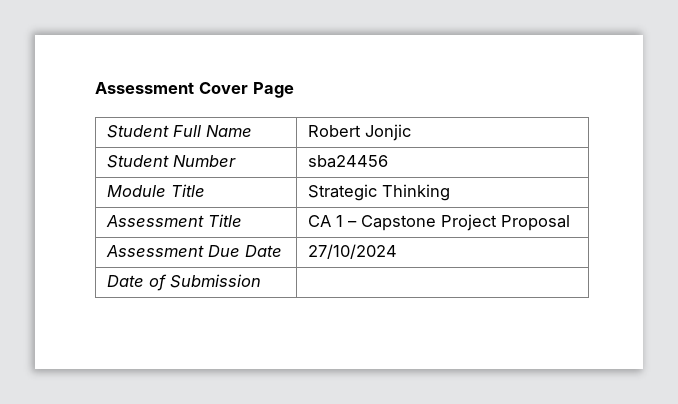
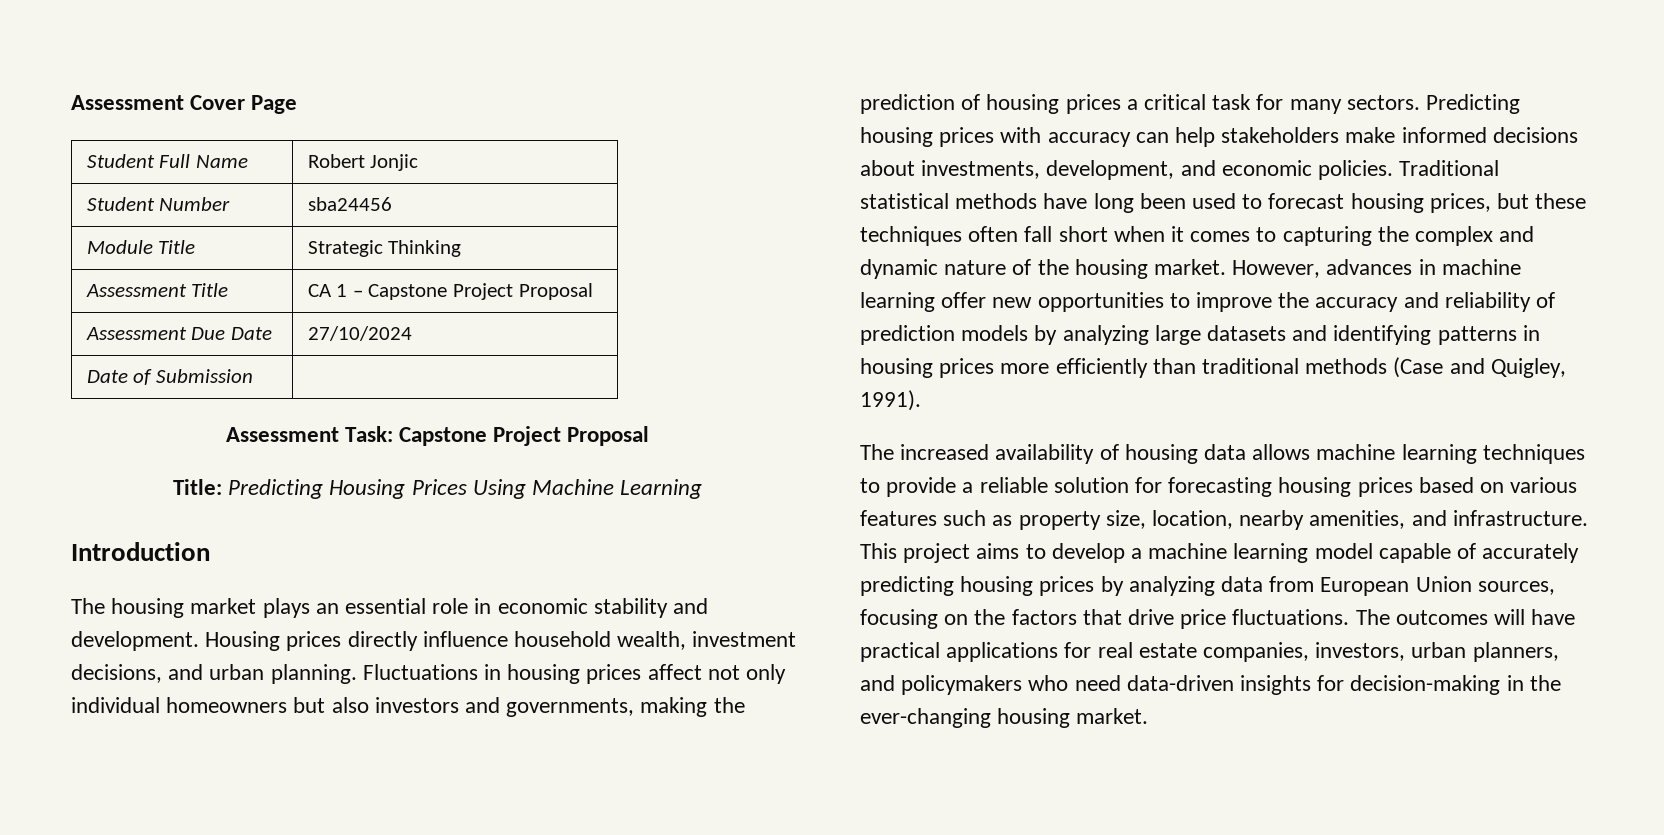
+ Assessment Task: Capstone Project Proposal
+ Title: Predicting Housing Prices Using Machine Learning
+ Introduction
+ The housing market plays an essential role in economic stability and development. Housing prices directly influence household wealth, investment decisions, and urban planning. Fluctuations in housing prices affect not only individual homeowners but also investors and governments, making the prediction of housing prices a critical task for many sectors. Predicting housing prices with accuracy can help stakeholders make informed decisions about investments, development, and economic policies. Traditional statistical methods have long been used to forecast housing prices, but these techniques often fall short when it comes to capturing the complex and dynamic nature of the housing market. However, advances in machine learning offer new opportunities to improve the accuracy and reliability of prediction models by analyzing large datasets and identifying patterns in housing prices more efficiently than traditional methods (Case and Quigley, 1991).
+ The increased availability of housing data allows machine learning techniques to provide a reliable solution for forecasting housing prices based on various features such as property size, location, nearby amenities, and infrastructure. This project aims to develop a machine learning model capable of accurately predicting housing prices by analyzing data from European Union sources, focusing on the factors that drive price fluctuations. The outcomes will have practical applications for real estate companies, investors, urban planners, and policymakers who need data-driven insights for decision-making in the ever-changing housing market.

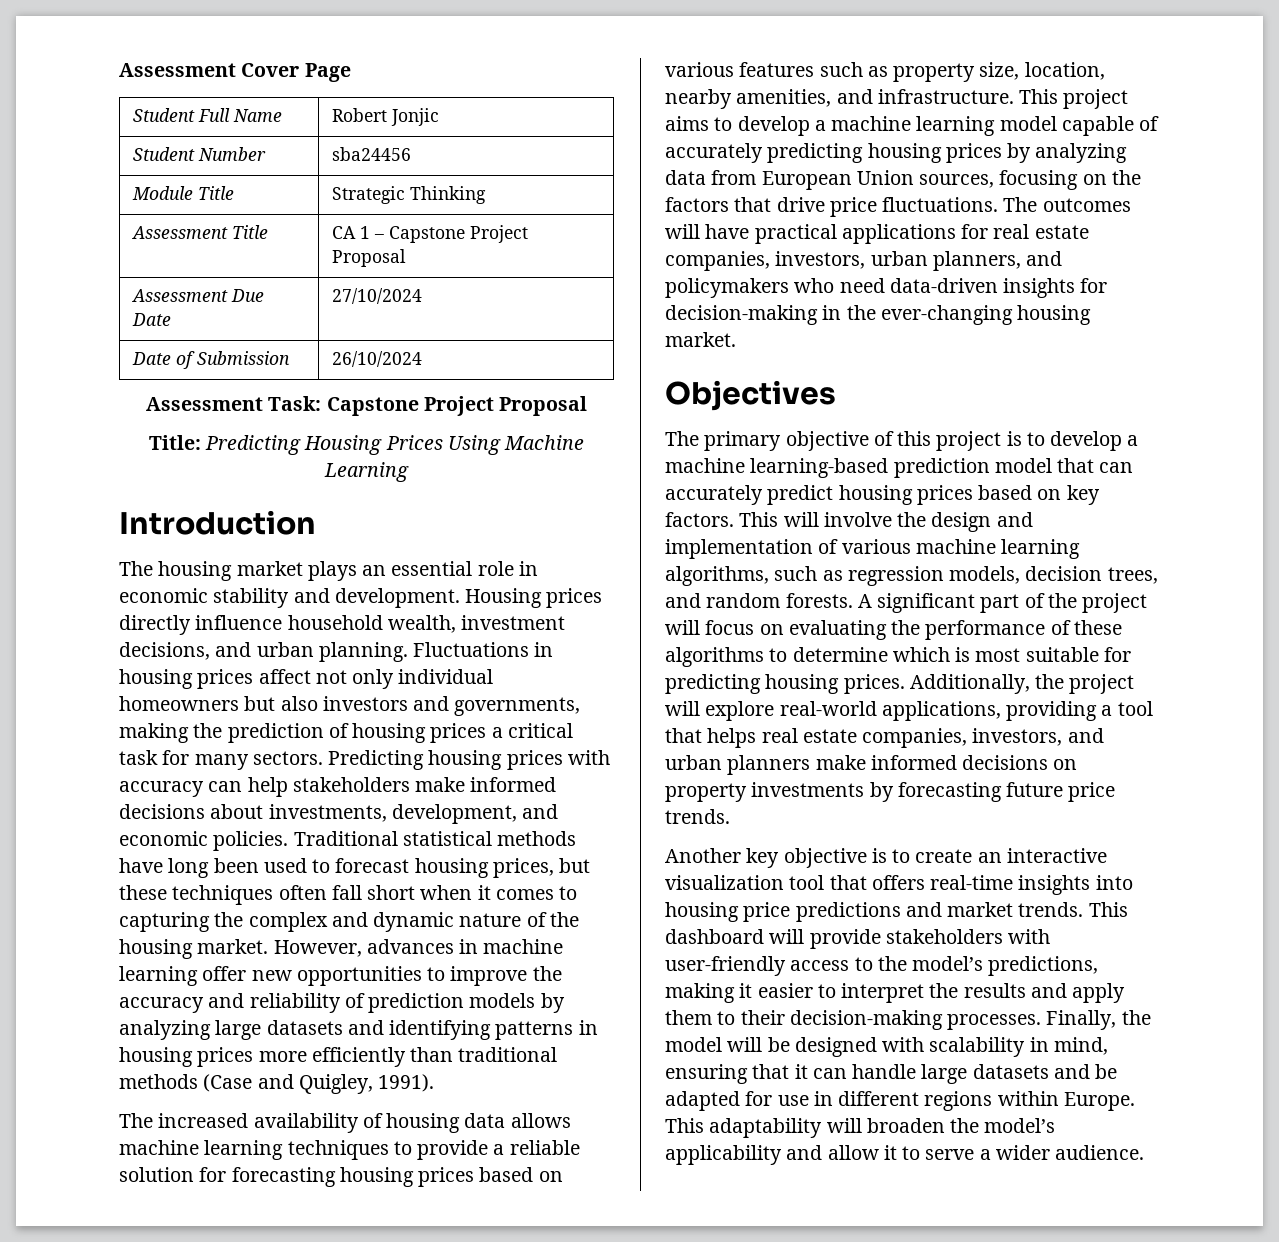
- Date of Submission |
+ Date of Submission | 26/10/2024
+ Objectives
+ The primary objective of this project is to develop a machine learning-based prediction model that can accurately predict housing prices based on key factors. This will involve the design and implementation of various machine learning algorithms, such as regression models, decision trees, and random forests. A significant part of the project will focus on evaluating the performance of these algorithms to determine which is most suitable for predicting housing prices. Additionally, the project will explore real-world applications, providing a tool that helps real estate companies, investors, and urban planners make informed decisions on property investments by forecasting future price trends.
+ Another key objective is to create an interactive visualization tool that offers real-time insights into housing price predictions and market trends. This dashboard will provide stakeholders with user-friendly access to the model’s predictions, making it easier to interpret the results and apply them to their decision-making processes. Finally, the model will be designed with scalability in mind, ensuring that it can handle large datasets and be adapted for use in different regions within Europe. This adaptability will broaden the model’s applicability and allow it to serve a wider audience.

